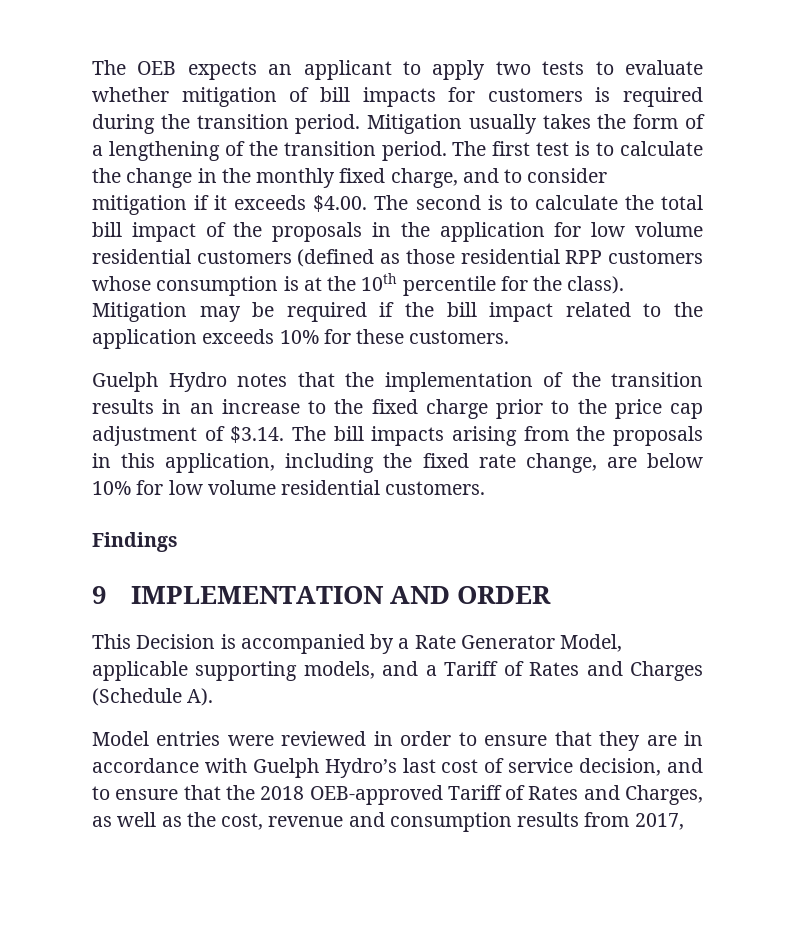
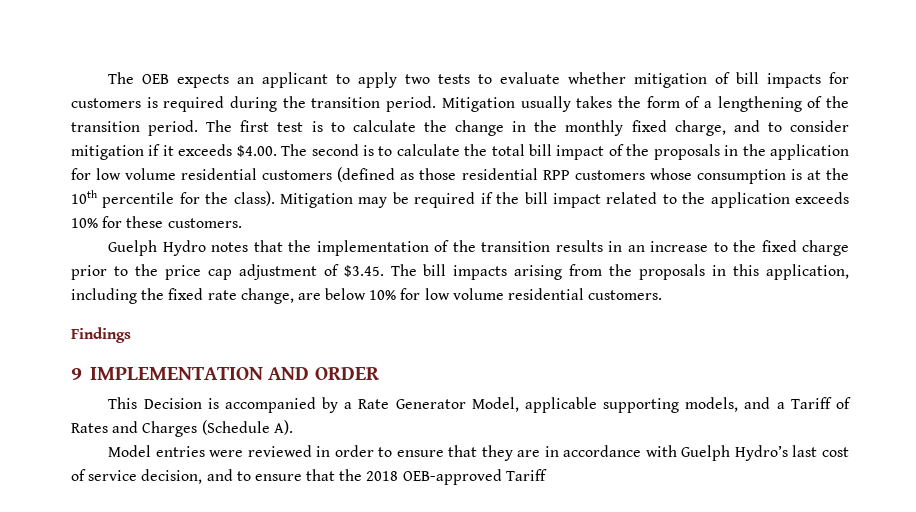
- Guelph Hydro notes that the implementation of the transition results in an increase to the fixed charge prior to the price cap adjustment of $3.14. The bill impacts arising from the proposals in this application, including the fixed rate change, are below 10% for low volume residential customers.
+ Guelph Hydro notes that the implementation of the transition results in an increase to the fixed charge prior to the price cap adjustment of $3.45. The bill impacts arising from the proposals in this application, including the fixed rate change, are below 10% for low volume residential customers.
- Model entries were reviewed in order to ensure that they are in accordance with Guelph Hydro’s last cost of service decision, and to ensure that the 2018 OEB-approved Tariff of Rates and Charges, as well as the cost, revenue and consumption results from 2017,
+ Model entries were reviewed in order to ensure that they are in accordance with Guelph Hydro’s last cost of service decision, and to ensure that the 2018 OEB-approved Tariff

